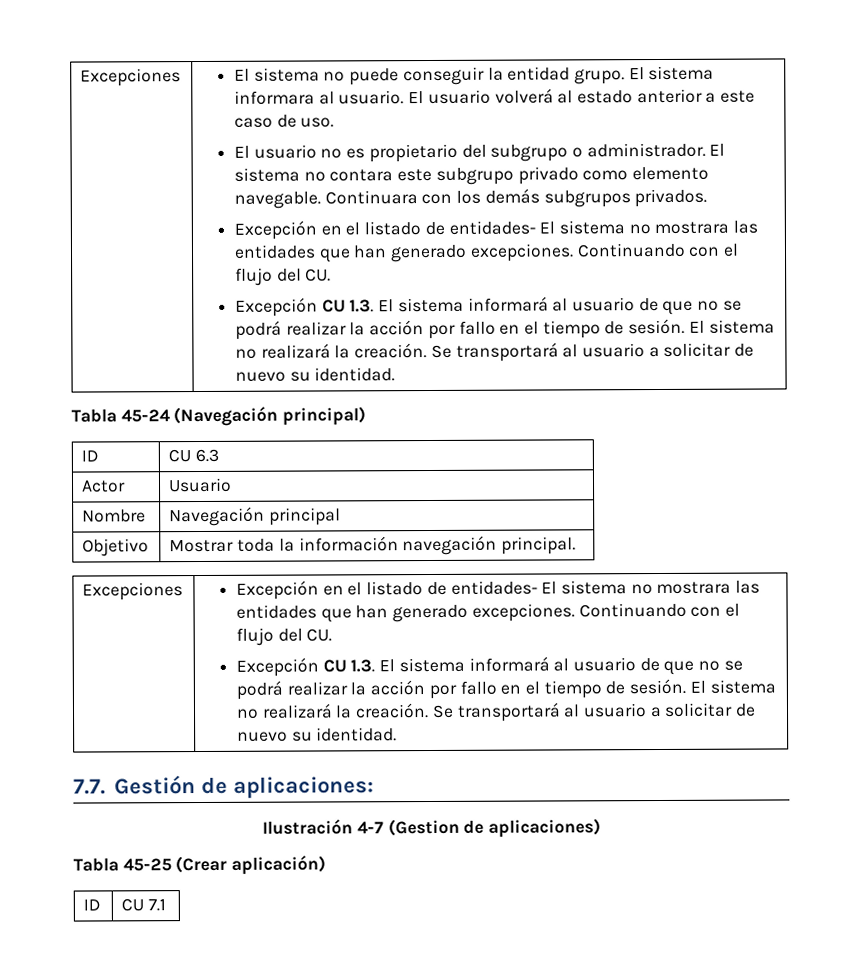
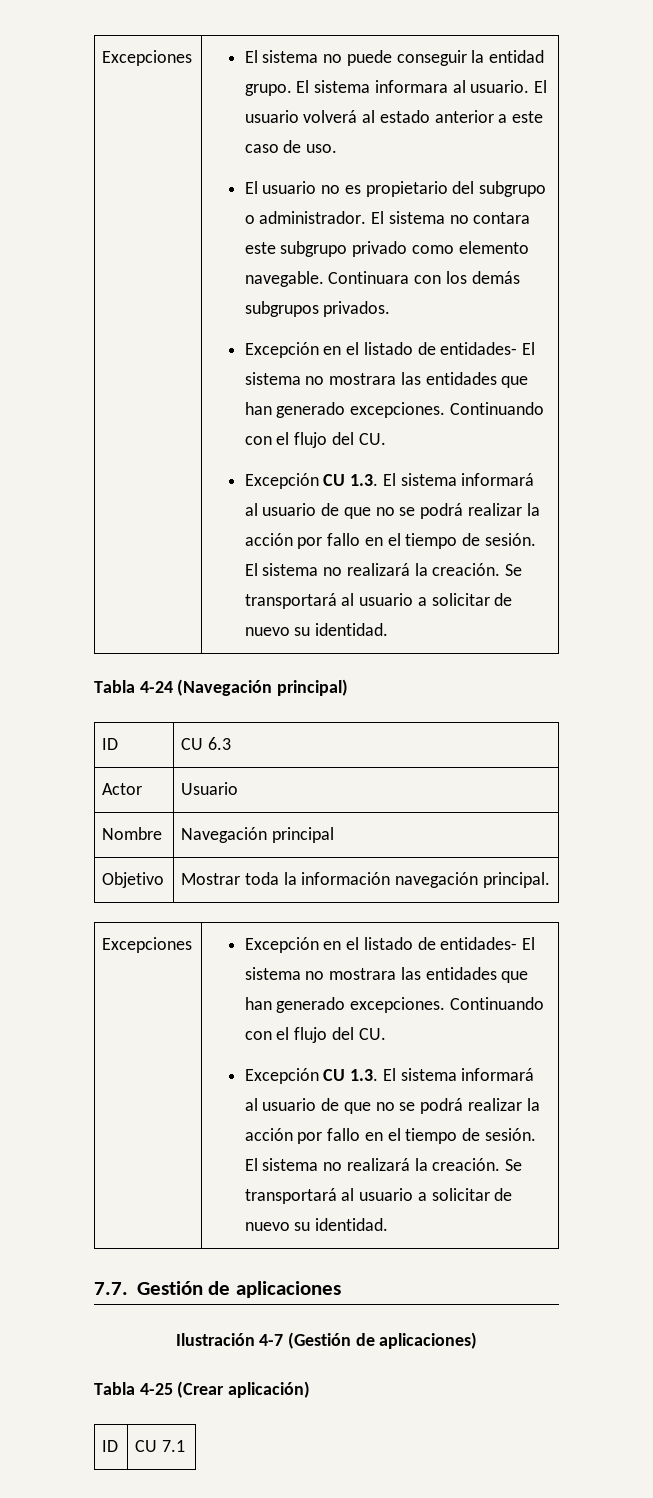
- Tabla 45-24 (Navegación principal)
+ Tabla 4-24 (Navegación principal)
- 7.7. Gestión de aplicaciones:
+ 7.7. Gestión de aplicaciones
- Ilustración 4-7 (Gestion de aplicaciones)
+ Ilustración 4-7 (Gestión de aplicaciones)
- Tabla 45-25 (Crear aplicación)
+ Tabla 4-25 (Crear aplicación)

